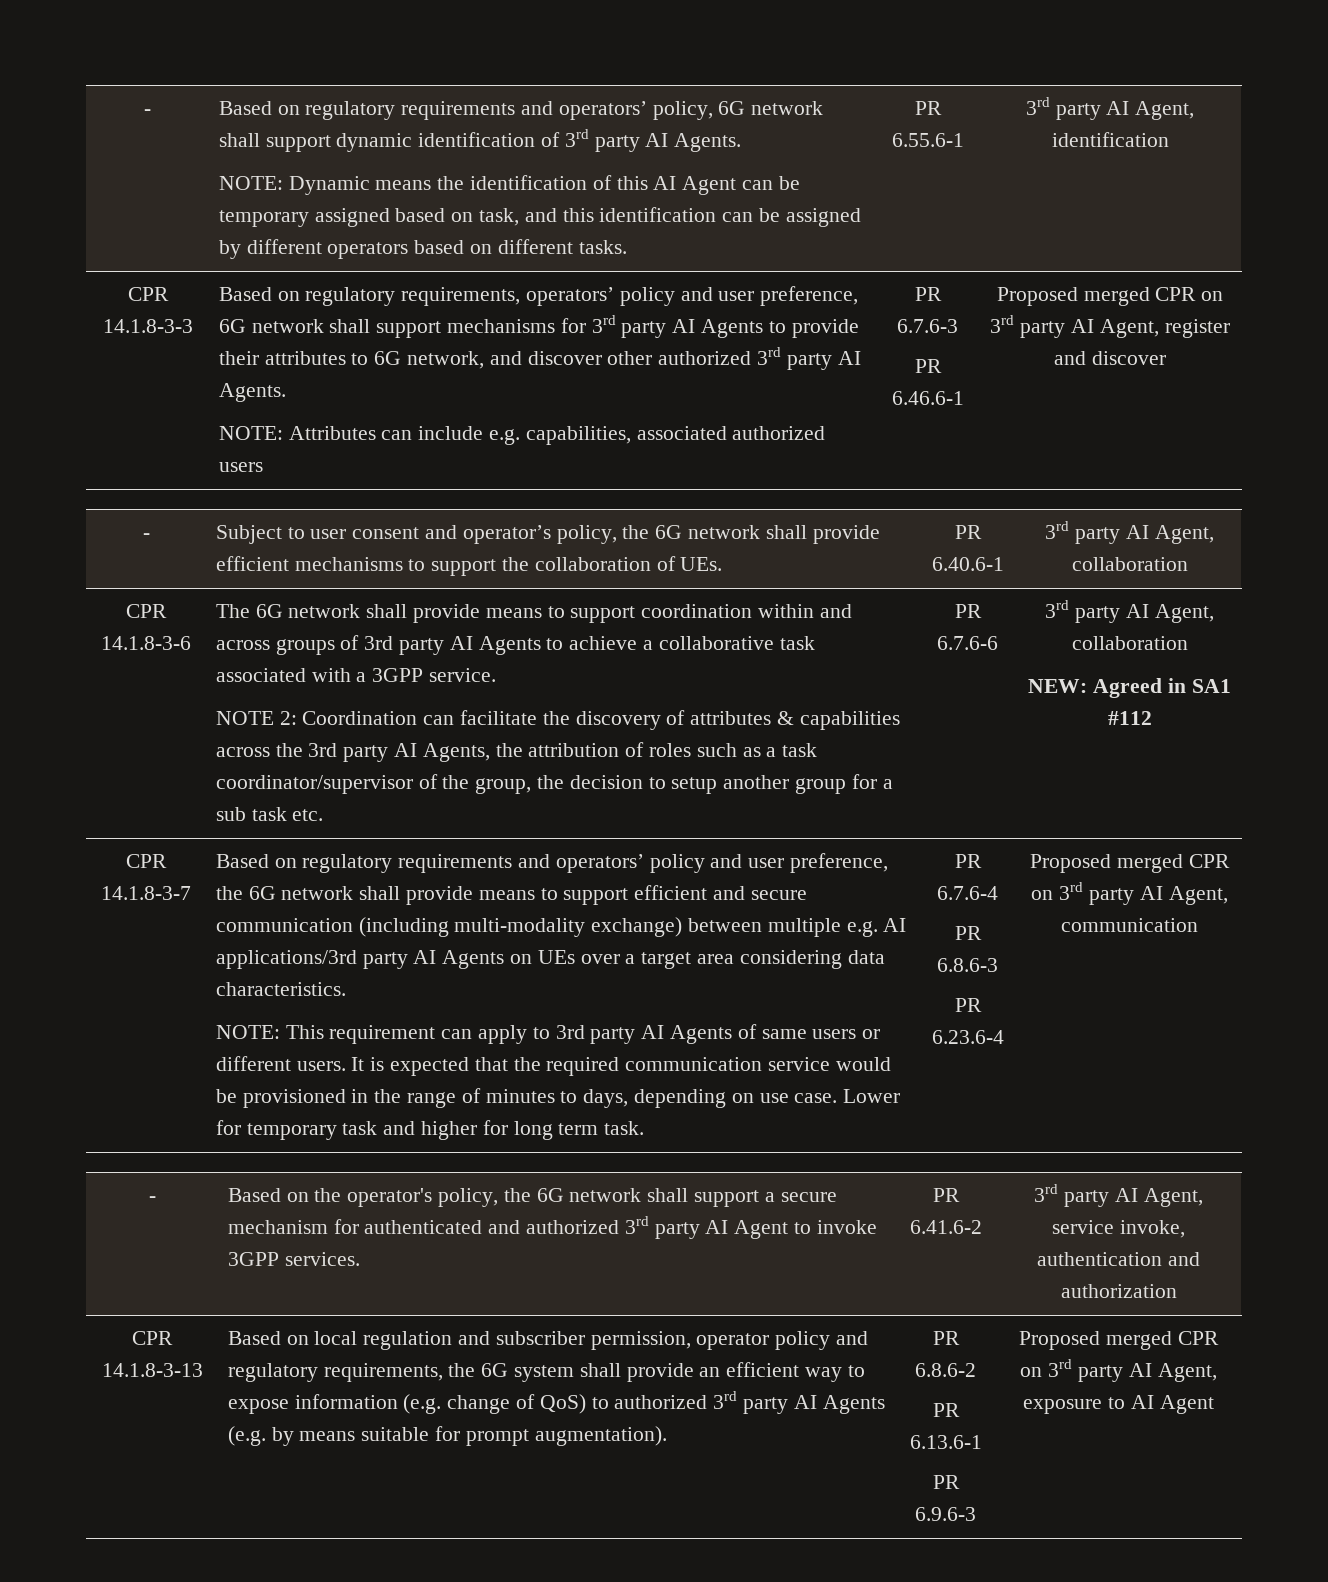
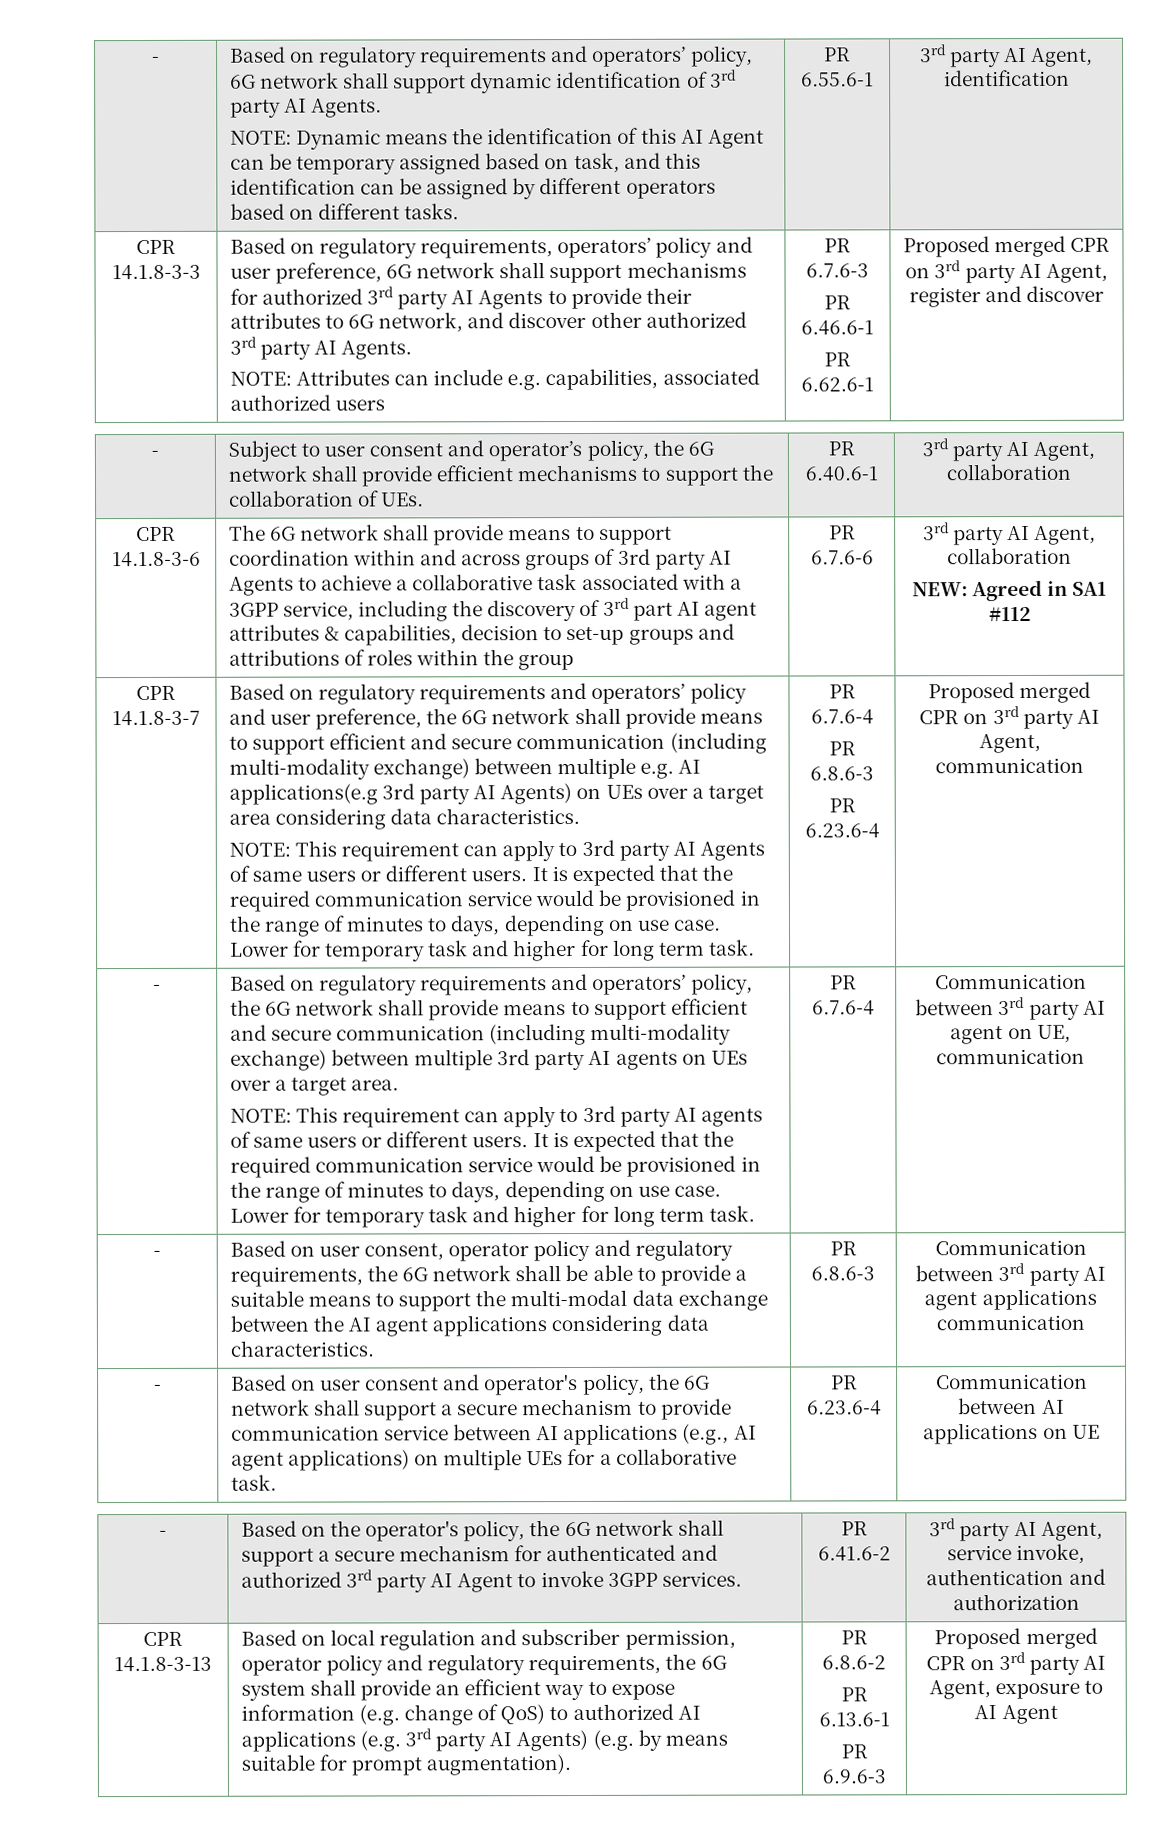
- Based on regulatory requirements, operators’ policy and user preference, 6G network shall support mechanisms for 3rd party AI Agents to provide their attributes to 6G network, and discover other authorized 3rd party AI Agents.
+ Based on regulatory requirements, operators’ policy and user preference, 6G network shall support mechanisms for authorized 3rd party AI Agents to provide their attributes to 6G network, and discover other authorized 3rd party AI Agents.
+ PR 6.62.6-1
- The 6G network shall provide means to support coordination within and across groups of 3rd party AI Agents to achieve a collaborative task associated with a 3GPP service.
- NOTE 2: Coordination can facilitate the discovery of attributes & capabilities across the 3rd party AI Agents, the attribution of roles such as a task coordinator/supervisor of the group, the decision to setup another group for a sub task etc.
+ The 6G network shall provide means to support coordination within and across groups of 3rd party AI Agents to achieve a collaborative task associated with a 3GPP service, including the discovery of 3rd part AI agent attributes & capabilities, decision to set-up groups and attributions of roles within the group
- Based on regulatory requirements and operators’ policy and user preference, the 6G network shall provide means to support efficient and secure communication (including multi-modality exchange) between multiple e.g. AI applications/3rd party AI Agents on UEs over a target area considering data characteristics.
+ Based on regulatory requirements and operators’ policy and user preference, the 6G network shall provide means to support efficient and secure communication (including multi-modality exchange) between multiple e.g. AI applications(e.g 3rd party AI Agents) on UEs over a target area considering data characteristics.
+ - | Based on regulatory requirements and operators’ policy, the 6G network shall provide means to support efficient and secure communication (including multi-modality exchange) between multiple 3rd party AI agents on UEs over a target area.
+ NOTE: This requirement can apply to 3rd party AI agents of same users or different users. It is expected that the required communication service would be provisioned in the range of minutes to days, depending on use case. Lower for temporary task and higher for long term task. | PR 6.7.6-4 | Communication between 3rd party AI agent on UE, communication
+ - | Based on user consent, operator policy and regulatory requirements, the 6G network shall be able to provide a suitable means to support the multi-modal data exchange between the AI agent applications considering data characteristics. | PR 6.8.6-3 | Communication between 3rd party AI agent applications communication
+ - | Based on user consent and operator's policy, the 6G network shall support a secure mechanism to provide communication service between AI applications (e.g., AI agent applications) on multiple UEs for a collaborative task. | PR 6.23.6-4 | Communication between AI applications on UE
- Based on local regulation and subscriber permission, operator policy and regulatory requirements, the 6G system shall provide an efficient way to expose information (e.g. change of QoS) to authorized 3rd party AI Agents (e.g. by means suitable for prompt augmentation).
+ Based on local regulation and subscriber permission, operator policy and regulatory requirements, the 6G system shall provide an efficient way to expose information (e.g. change of QoS) to authorized AI applications (e.g. 3rd party AI Agents) (e.g. by means suitable for prompt augmentation).

